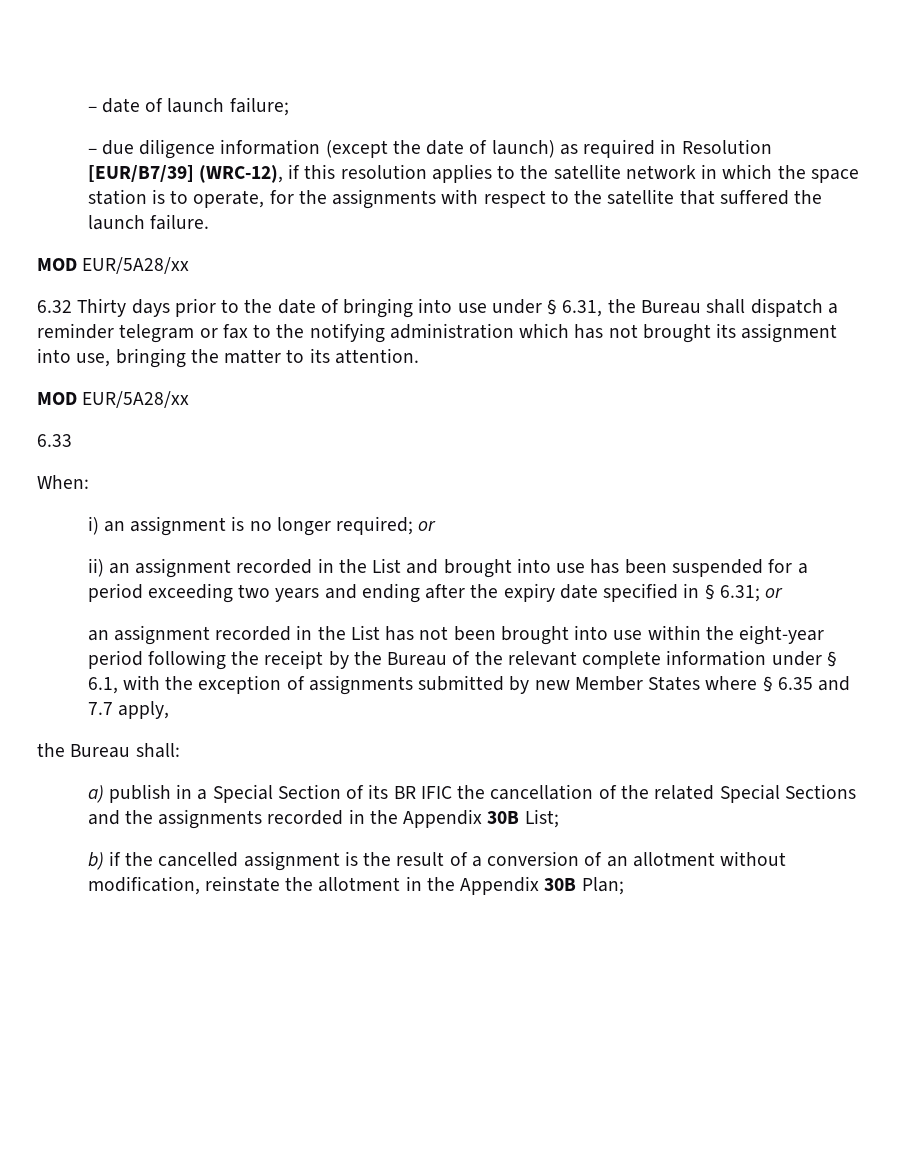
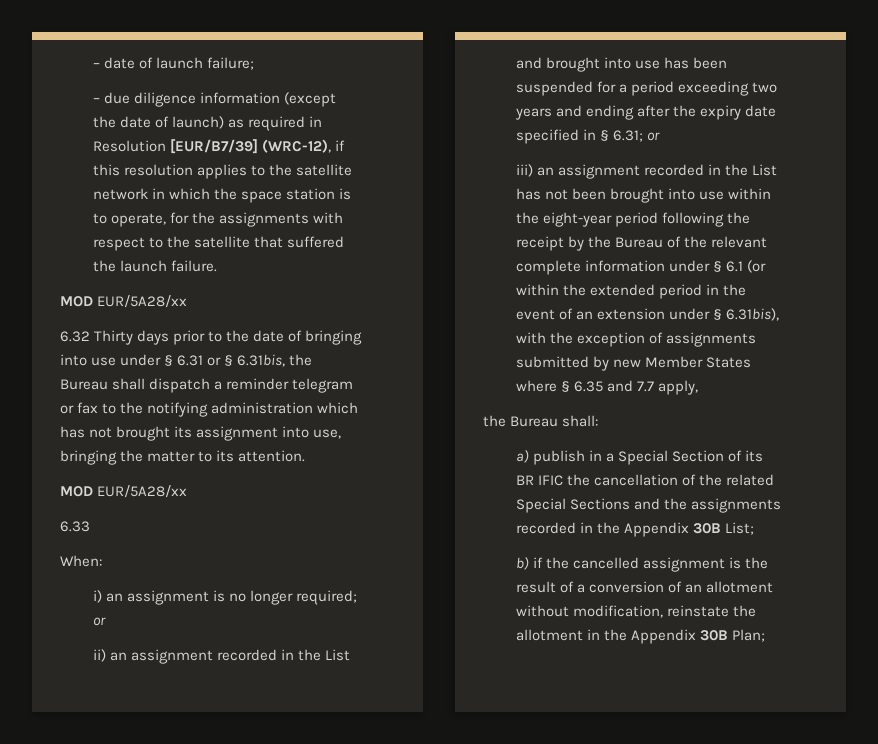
- 6.32 Thirty days prior to the date of bringing into use under § 6.31, the Bureau shall dispatch a reminder telegram or fax to the notifying administration which has not brought its assignment into use, bringing the matter to its attention.
+ 6.32 Thirty days prior to the date of bringing into use under § 6.31 or § 6.31bis, the Bureau shall dispatch a reminder telegram or fax to the notifying administration which has not brought its assignment into use, bringing the matter to its attention.
- an assignment recorded in the List has not been brought into use within the eight-year period following the receipt by the Bureau of the relevant complete information under § 6.1, with the exception of assignments submitted by new Member States where § 6.35 and 7.7 apply,
+ iii) an assignment recorded in the List has not been brought into use within the eight-year period following the receipt by the Bureau of the relevant complete information under § 6.1 (or within the extended period in the event of an extension under § 6.31bis), with the exception of assignments submitted by new Member States where § 6.35 and 7.7 apply,

